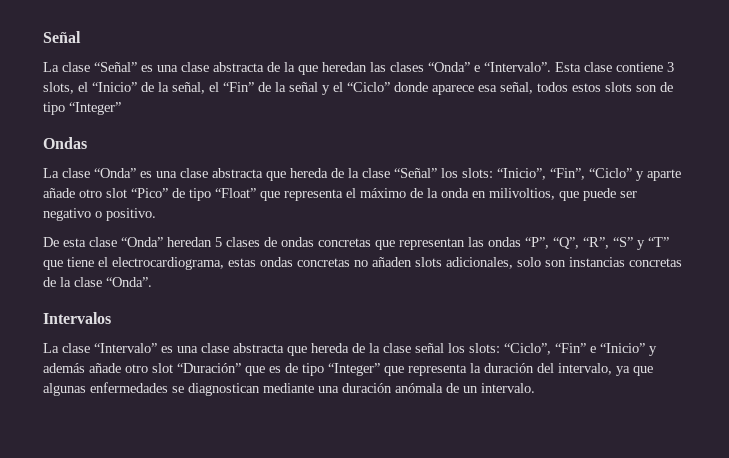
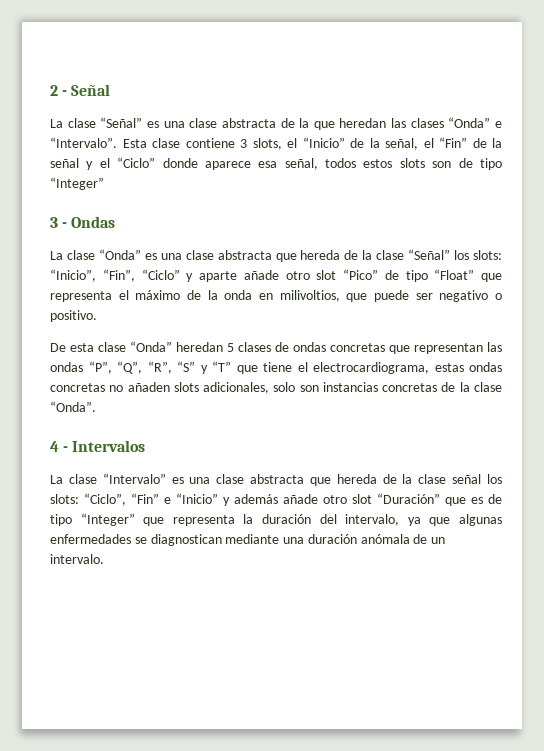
- Señal
+ 2 - Señal
- Ondas
+ 3 - Ondas
- Intervalos
+ 4 - Intervalos

